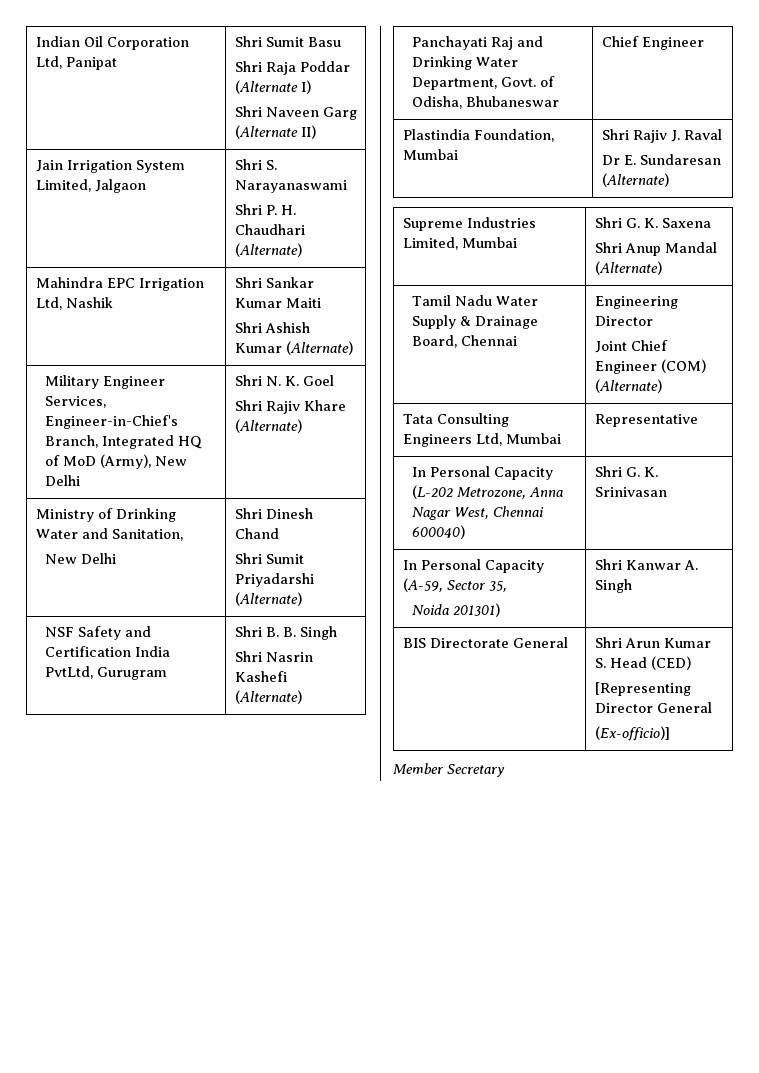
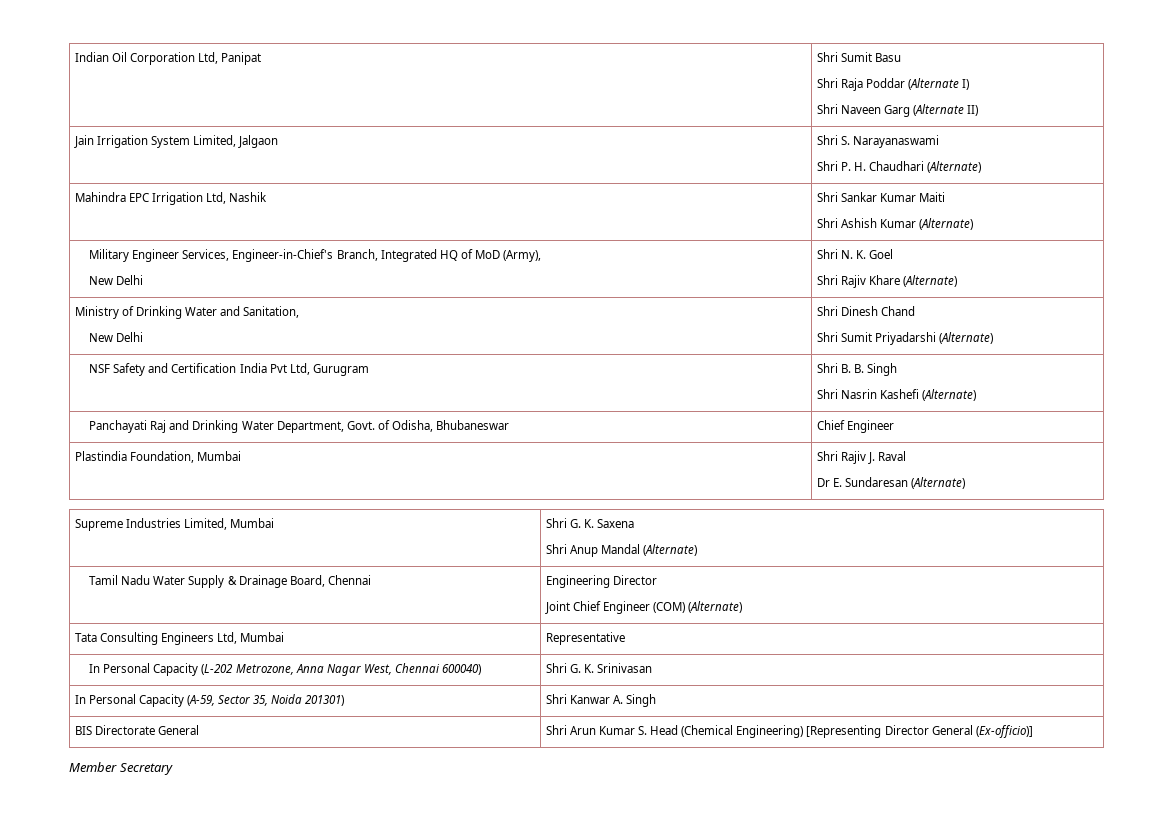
- Military Engineer Services, Engineer-in-Chief's Branch, Integrated HQ of MoD (Army), New Delhi | Shri N. K. Goel
+ Military Engineer Services, Engineer-in-Chief's Branch, Integrated HQ of MoD (Army),
+ New Delhi | Shri N. K. Goel
- NSF Safety and Certification India PvtLtd, Gurugram | Shri B. B. Singh
+ NSF Safety and Certification India Pvt Ltd, Gurugram | Shri B. B. Singh
- In Personal Capacity (A-59, Sector 35,
- Noida 201301) | Shri Kanwar A. Singh
+ In Personal Capacity (A-59, Sector 35, Noida 201301) | Shri Kanwar A. Singh
- BIS Directorate General | Shri Arun Kumar S. Head (CED)
- [Representing Director General
- (Ex-officio)]
+ BIS Directorate General | Shri Arun Kumar S. Head (Chemical Engineering) [Representing Director General (Ex-officio)]

